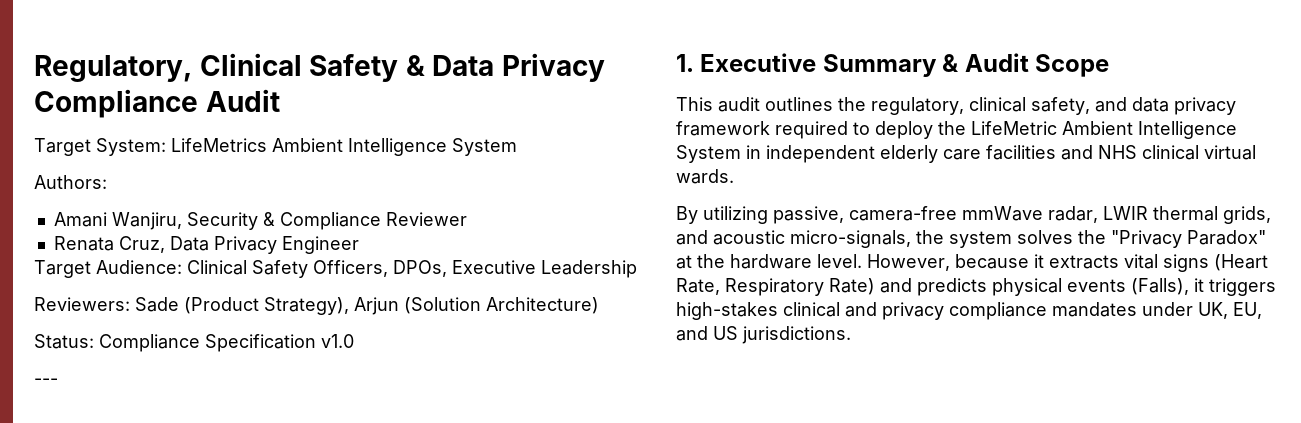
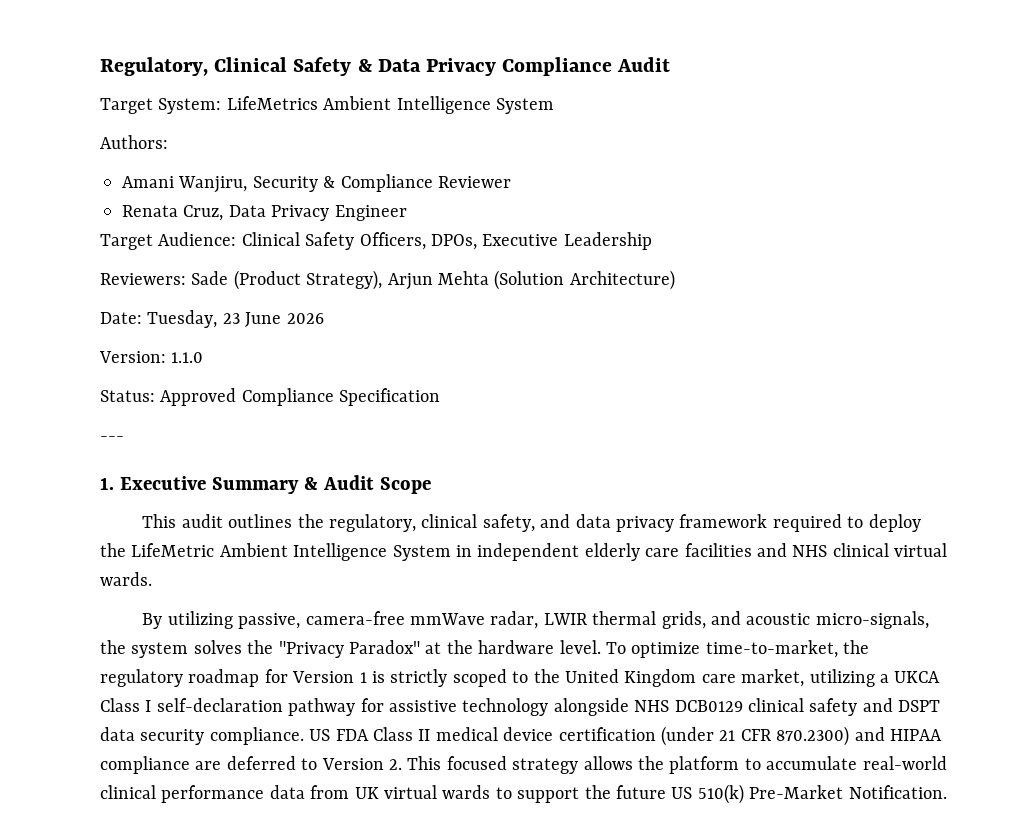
- Reviewers: Sade (Product Strategy), Arjun (Solution Architecture)
+ Reviewers: Sade (Product Strategy), Arjun Mehta (Solution Architecture)
+ Date: Tuesday, 23 June 2026
+ Version: 1.1.0
- Status: Compliance Specification v1.0
+ Status: Approved Compliance Specification
- However, because it extracts vital signs (Heart Rate, Respiratory Rate) and predicts physical events (Falls), it triggers high-stakes clinical and privacy compliance mandates under UK, EU, and US jurisdictions.
+ To optimize time-to-market, the regulatory roadmap for Version 1 is strictly scoped to the United Kingdom care market, utilizing a UKCA Class I self-declaration pathway for assistive technology alongside NHS DCB0129 clinical safety and DSPT data security compliance. US FDA Class II medical device certification (under 21 CFR 870.2300) and HIPAA compliance are deferred to Version 2. This focused strategy allows the platform to accumulate real-world clinical performance data from UK virtual wards to support the future US 510(k) Pre-Market Notification.

